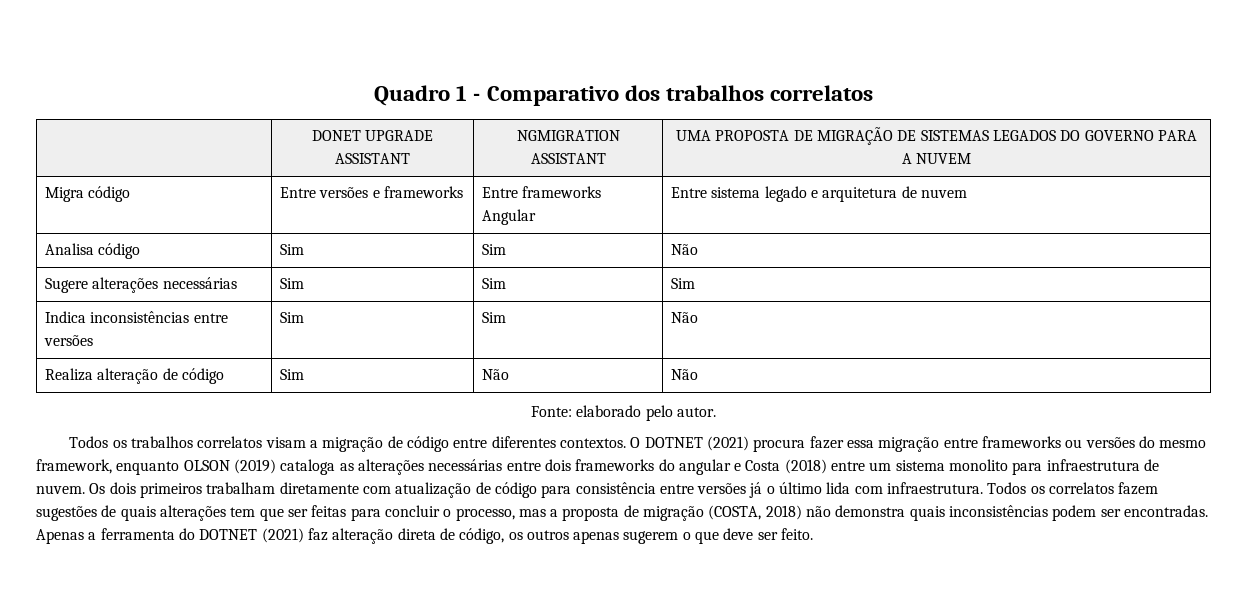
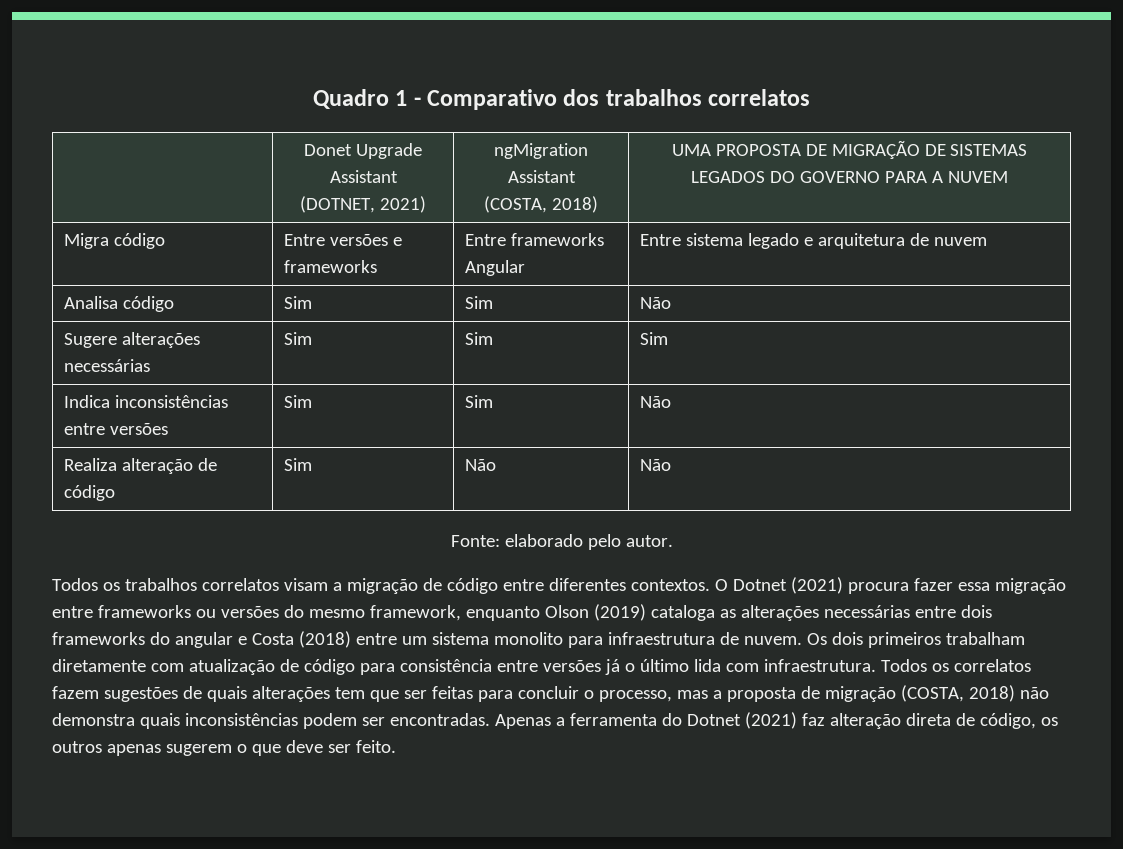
- | DONET UPGRADE ASSISTANT | NGMIGRATION ASSISTANT | UMA PROPOSTA DE MIGRAÇÃO DE SISTEMAS LEGADOS DO GOVERNO PARA A NUVEM
+ | Donet Upgrade Assistant
+ (DOTNET, 2021) | ngMigration Assistant
+ (COSTA, 2018) | UMA PROPOSTA DE MIGRAÇÃO DE SISTEMAS LEGADOS DO GOVERNO PARA A NUVEM
- O DOTNET (2021) procura fazer essa migração entre frameworks ou versões do mesmo framework, enquanto OLSON (2019) cataloga as alterações necessárias entre dois frameworks do angular e Costa (2018) entre um sistema monolito para infraestrutura de nuvem.
+ O Dotnet (2021) procura fazer essa migração entre frameworks ou versões do mesmo framework, enquanto Olson (2019) cataloga as alterações necessárias entre dois frameworks do angular e Costa (2018) entre um sistema monolito para infraestrutura de nuvem.
- Apenas a ferramenta do DOTNET (2021) faz alteração direta de código, os outros apenas sugerem o que deve ser feito.
+ Apenas a ferramenta do Dotnet (2021) faz alteração direta de código, os outros apenas sugerem o que deve ser feito.

